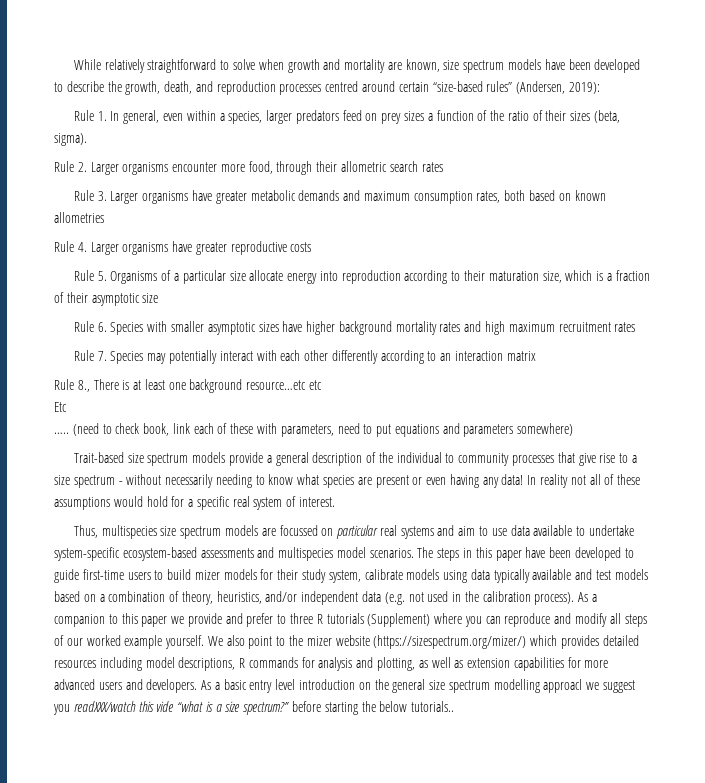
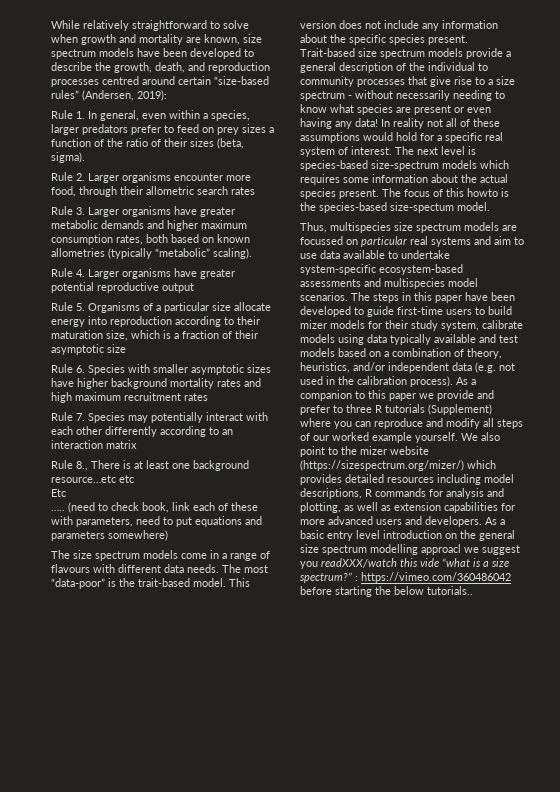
- Rule 1. In general, even within a species, larger predators feed on prey sizes a function of the ratio of their sizes (beta, sigma).
+ Rule 1. In general, even within a species, larger predators prefer to feed on prey sizes a function of the ratio of their sizes (beta, sigma).
- Rule 3. Larger organisms have greater metabolic demands and maximum consumption rates, both based on known allometries
+ Rule 3. Larger organisms have greater metabolic demands and higher maximum consumption rates, both based on known allometries (typically “metabolic” scaling).
- Rule 4. Larger organisms have greater reproductive costs
+ Rule 4. Larger organisms have greater potential reproductive output
+ The size spectrum models come in a range of flavours with different data needs. The most “data-poor” is the trait-based model. This version does not include any information about the specific species present.
+ The next level is species-based size-spectrum models which requires some information about the actual species present. The focus of this howto is the species-based size-spectum model.
- As a basic entry level introduction on the general size spectrum modelling approacl we suggest you readXXX/watch this vide “what is a size spectrum?” before starting the below tutorials..
+ As a basic entry level introduction on the general size spectrum modelling approacl we suggest you readXXX/watch this vide “what is a size spectrum?” : https://vimeo.com/360486042 before starting the below tutorials..

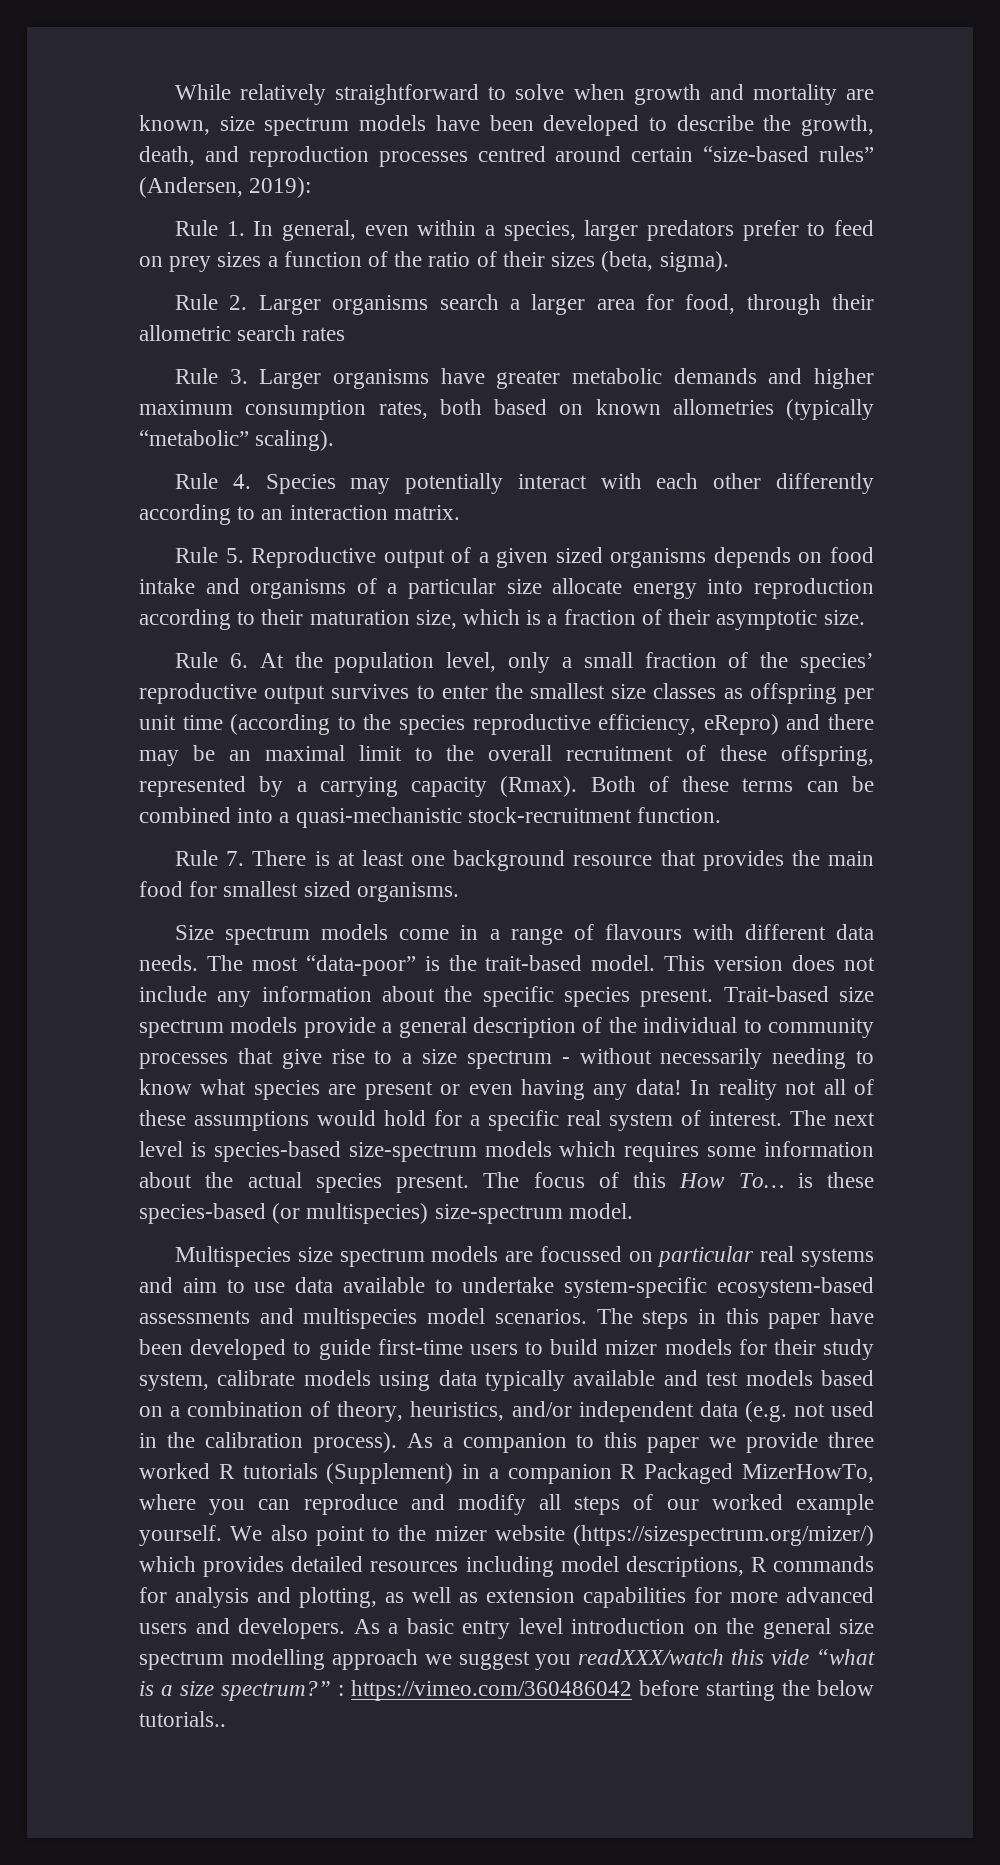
- Rule 2. Larger organisms encounter more food, through their allometric search rates
+ Rule 2. Larger organisms search a larger area for food, through their allometric search rates
- Rule 4. Larger organisms have greater potential reproductive output
- Rule 5. Organisms of a particular size allocate energy into reproduction according to their maturation size, which is a fraction of their asymptotic size
+ Rule 4. Species may potentially interact with each other differently according to an interaction matrix.
+ Rule 5. Reproductive output of a given sized organisms depends on food intake and organisms of a particular size allocate energy into reproduction according to their maturation size, which is a fraction of their asymptotic size.
- Rule 6. Species with smaller asymptotic sizes have higher background mortality rates and high maximum recruitment rates
- Rule 7. Species may potentially interact with each other differently according to an interaction matrix
- Rule 8., There is at least one background resource…etc etc
- Etc
- ….. (need to check book, link each of these with parameters, need to put equations and parameters somewhere)
- The size spectrum models come in a range of flavours with different data needs.
+ Rule 6. At the population level, only a small fraction of the species’ reproductive output survives to enter the smallest size classes as offspring per unit time (according to the species reproductive efficiency, eRepro) and there may be an maximal limit to the overall recruitment of these offspring, represented by a carrying capacity (Rmax). Both of these terms can be combined into a quasi-mechanistic stock-recruitment function.
+ Rule 7. There is at least one background resource that provides the main food for smallest sized organisms.
+ Size spectrum models come in a range of flavours with different data needs.
- The focus of this howto is the species-based size-spectum model.
+ The focus of this How To… is these species-based (or multispecies) size-spectrum model.
- Thus, multispecies size spectrum models are focussed on particular real systems and aim to use data available to undertake system-specific ecosystem-based assessments and multispecies model scenarios.
+ Multispecies size spectrum models are focussed on particular real systems and aim to use data available to undertake system-specific ecosystem-based assessments and multispecies model scenarios.
- As a companion to this paper we provide and prefer to three R tutorials (Supplement) where you can reproduce and modify all steps of our worked example yourself.
+ As a companion to this paper we provide three worked R tutorials (Supplement) in a companion R Packaged MizerHowTo, where you can reproduce and modify all steps of our worked example yourself.
- As a basic entry level introduction on the general size spectrum modelling approacl we suggest you readXXX/watch this vide “what is a size spectrum?” : https://vimeo.com/360486042 before starting the below tutorials..
+ As a basic entry level introduction on the general size spectrum modelling approach we suggest you readXXX/watch this vide “what is a size spectrum?” : https://vimeo.com/360486042 before starting the below tutorials..

